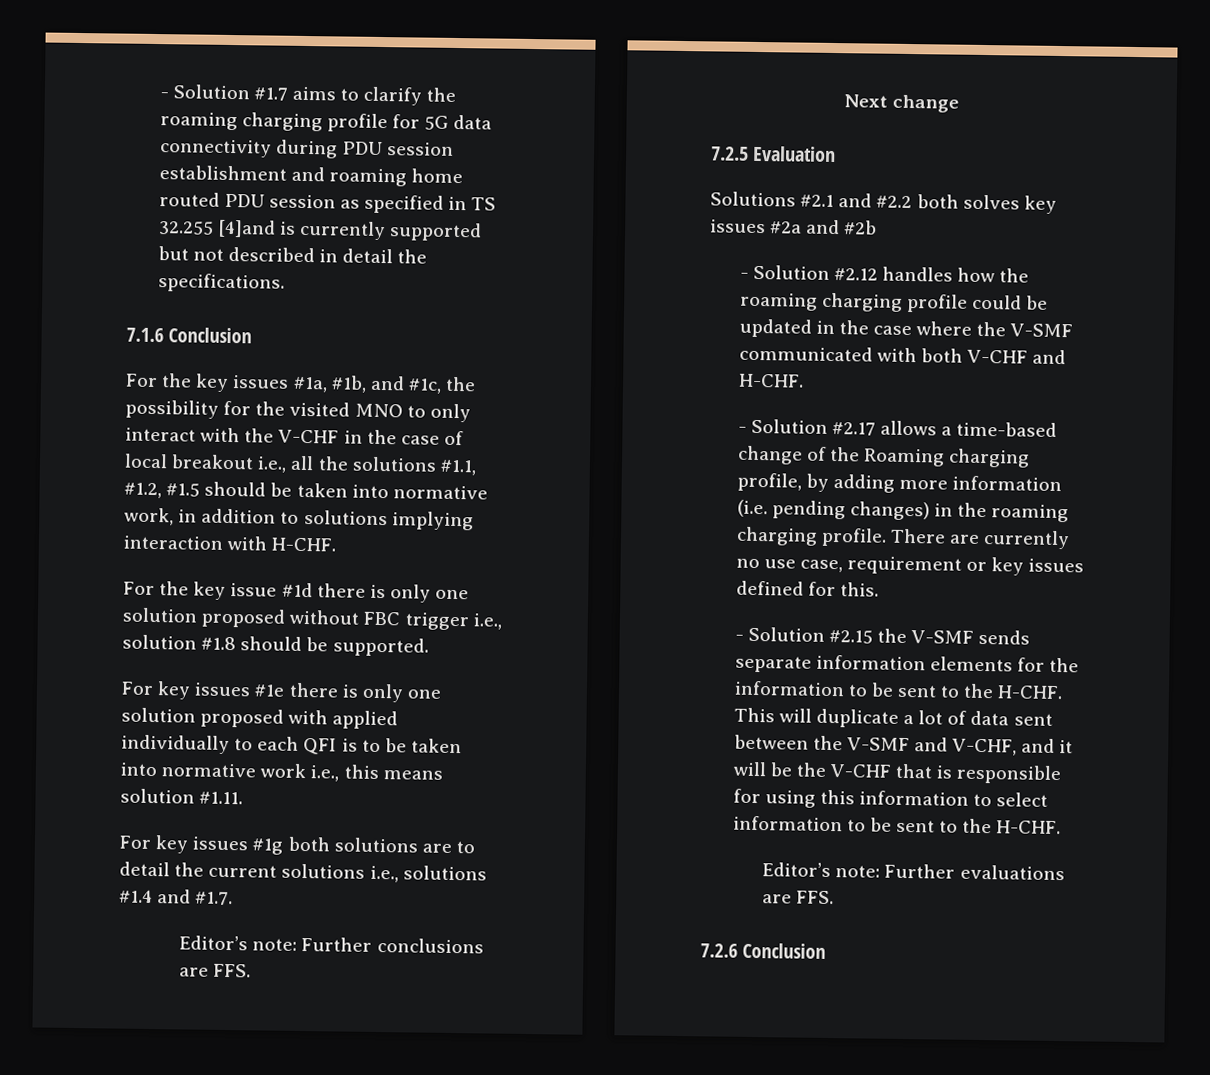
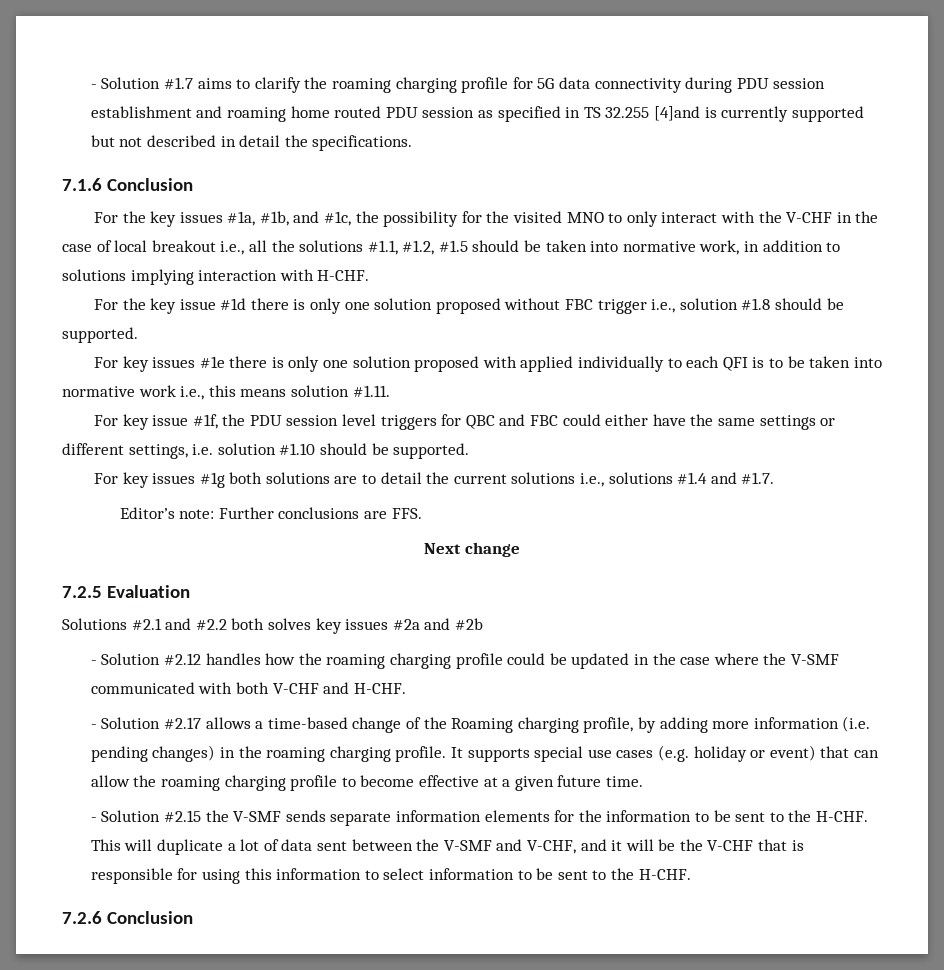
+ For key issue #1f, the PDU session level triggers for QBC and FBC could either have the same settings or different settings, i.e. solution #1.10 should be supported.
- There are currently no use case, requirement or key issues defined for this.
+ It supports special use cases (e.g. holiday or event) that can allow the roaming charging profile to become effective at a given future time.
- Editor’s note: Further evaluations are FFS.

